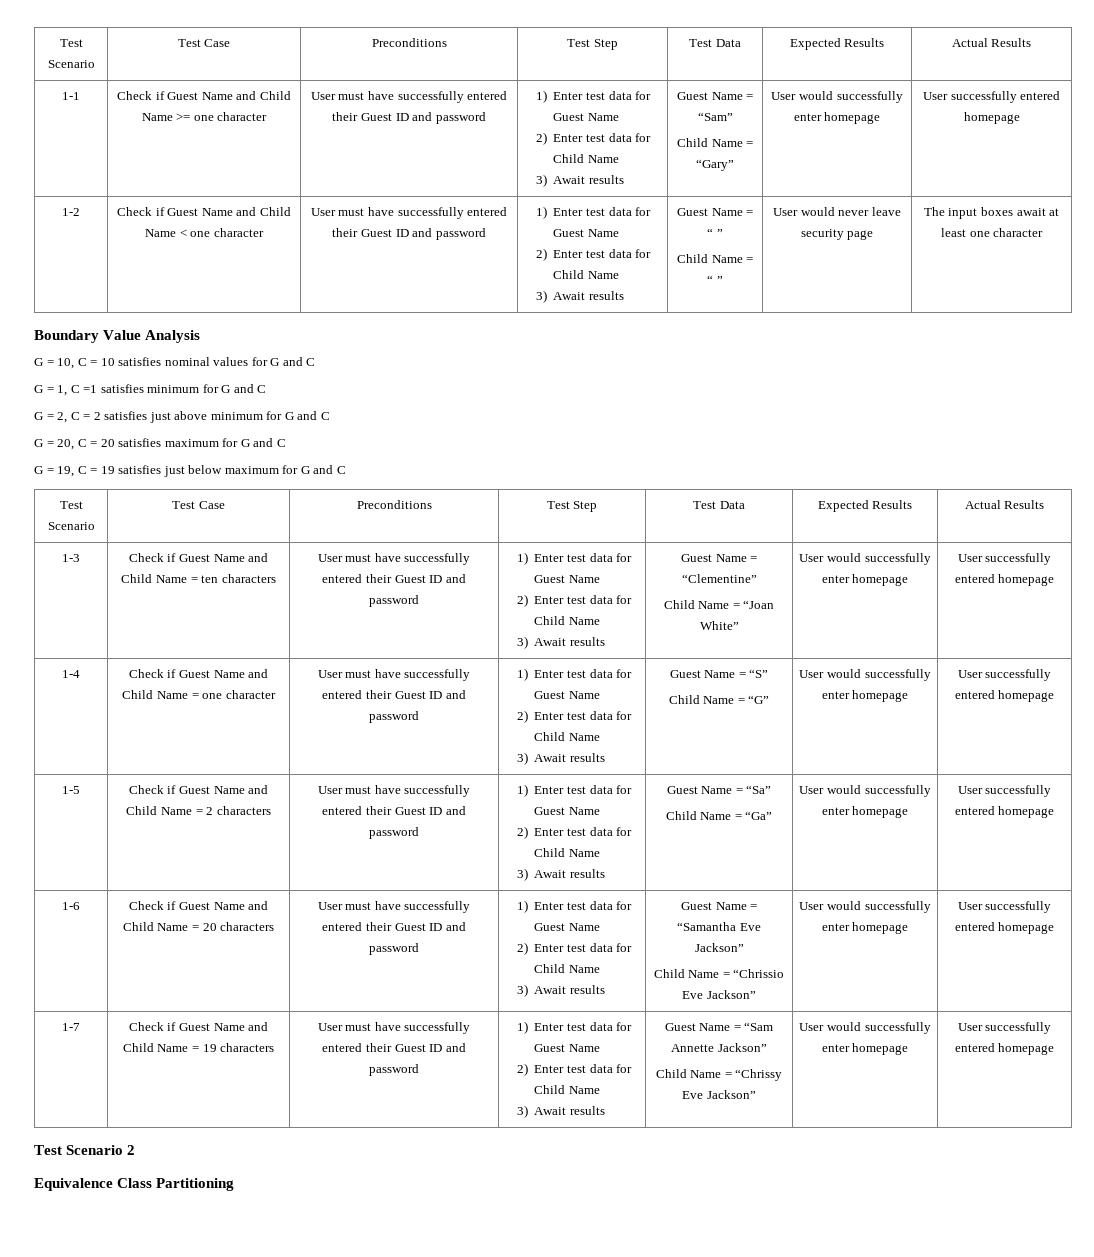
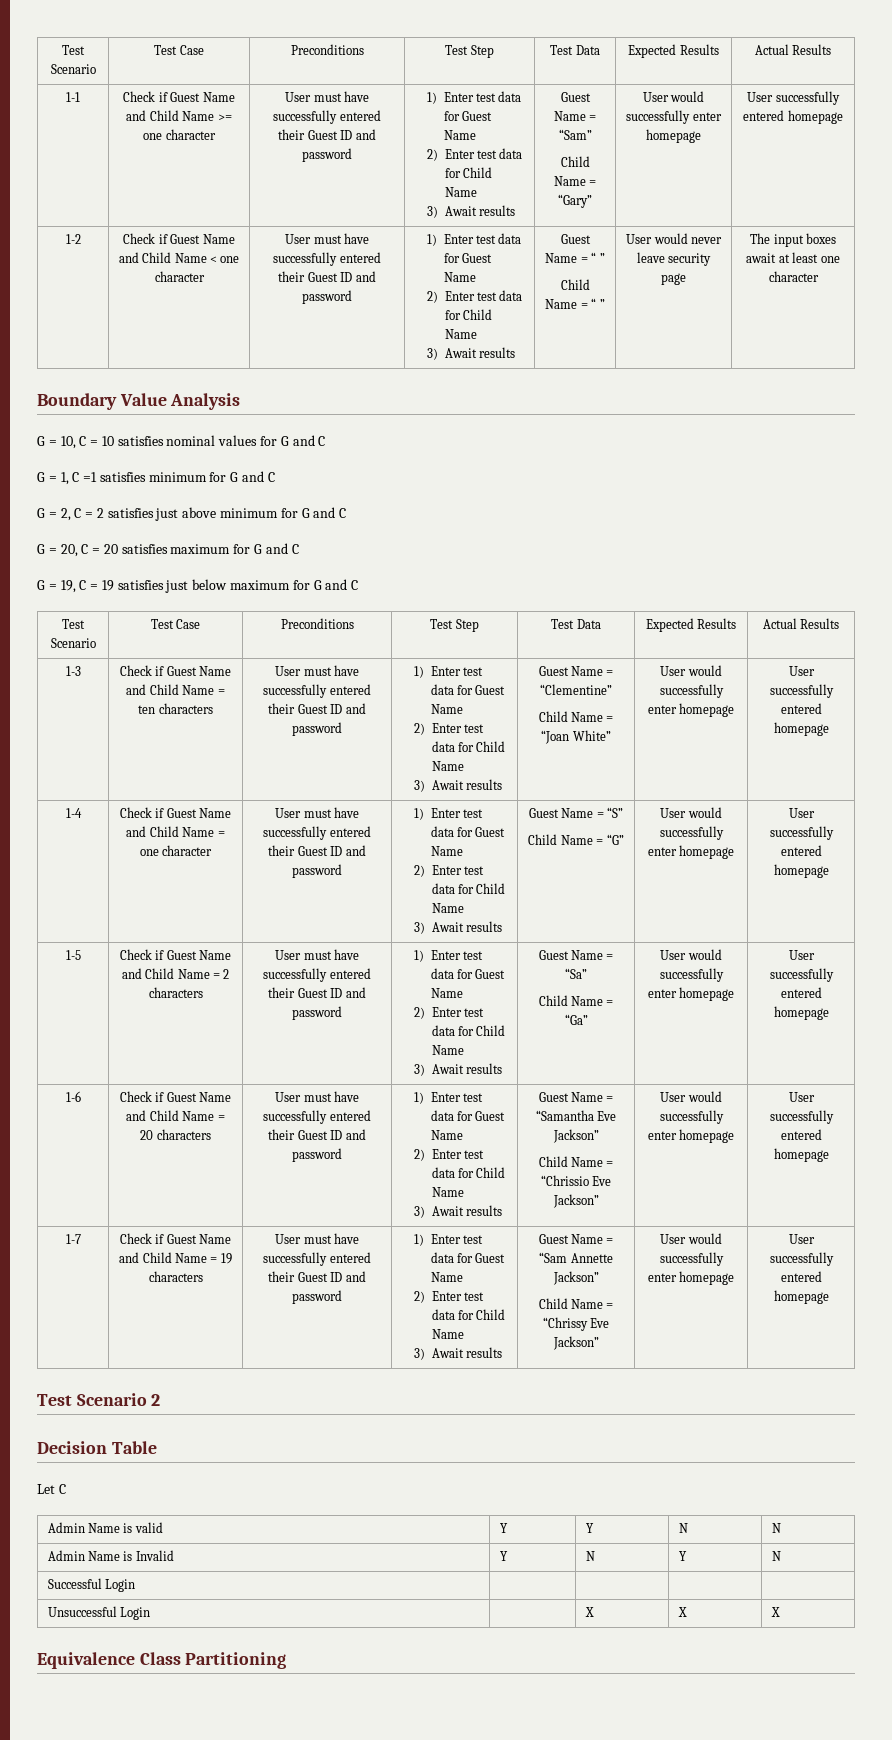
+ Decision Table
+ Let C
+ Admin Name is valid | Y | Y | N | N
+ Admin Name is Invalid | Y | N | Y | N
+ Successful Login | | | |
+ Unsuccessful Login | | X | X | X

